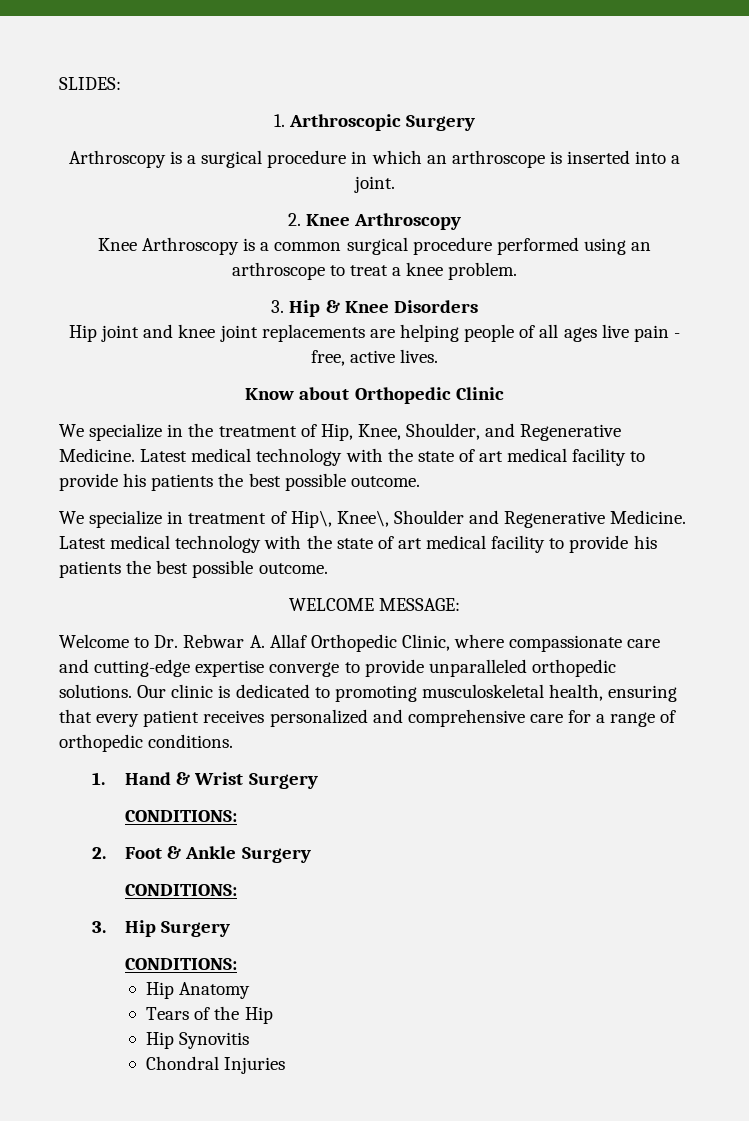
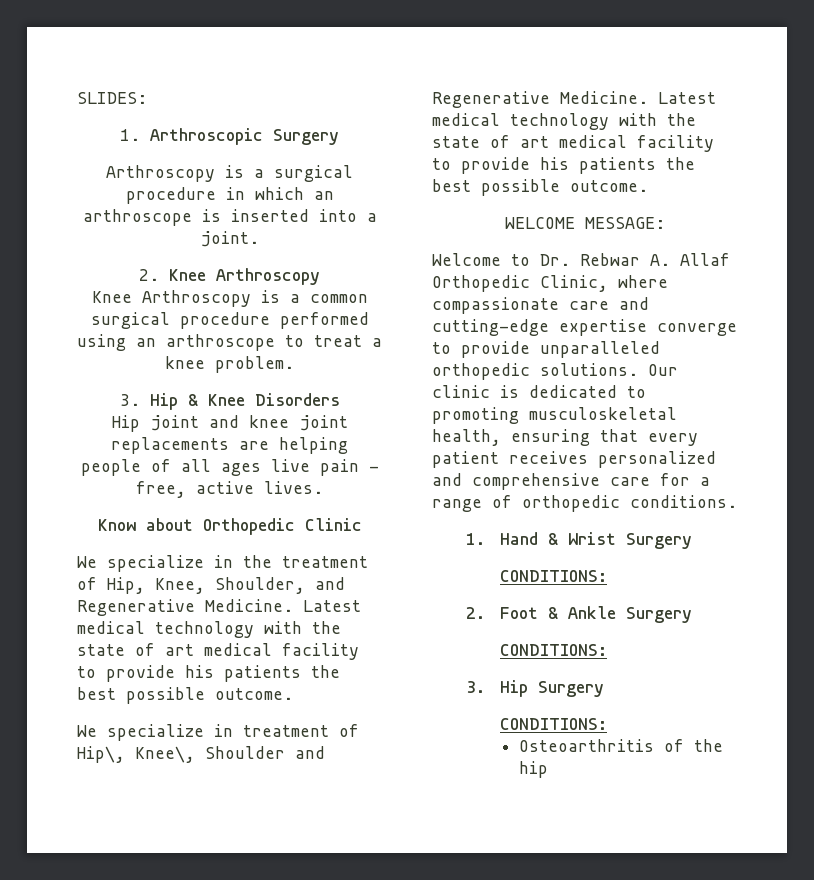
- Hip Anatomy
- Tears of the Hip
- Hip Synovitis
- Chondral Injuries
+ Osteoarthritis of the hip

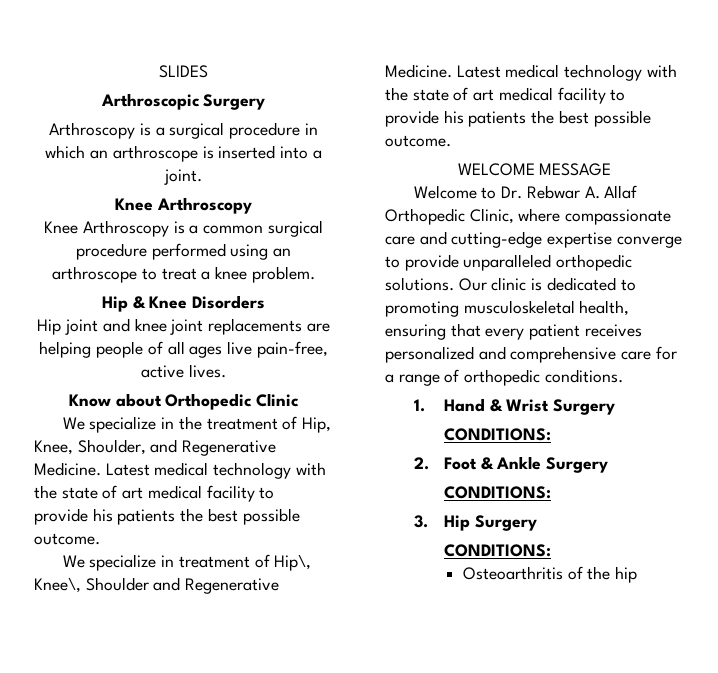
- SLIDES:
- 1. Arthroscopic Surgery
+ SLIDES
+ Arthroscopic Surgery
  Arthroscopy is a surgical procedure in which an arthroscope is inserted into a joint.
- 2. Knee Arthroscopy
+ Knee Arthroscopy
- 3. Hip & Knee Disorders
+ Hip & Knee Disorders
- Hip joint and knee joint replacements are helping people of all ages live pain - free, active lives.
+ Hip joint and knee joint replacements are helping people of all ages live pain-free, active lives.
- WELCOME MESSAGE:
+ WELCOME MESSAGE

